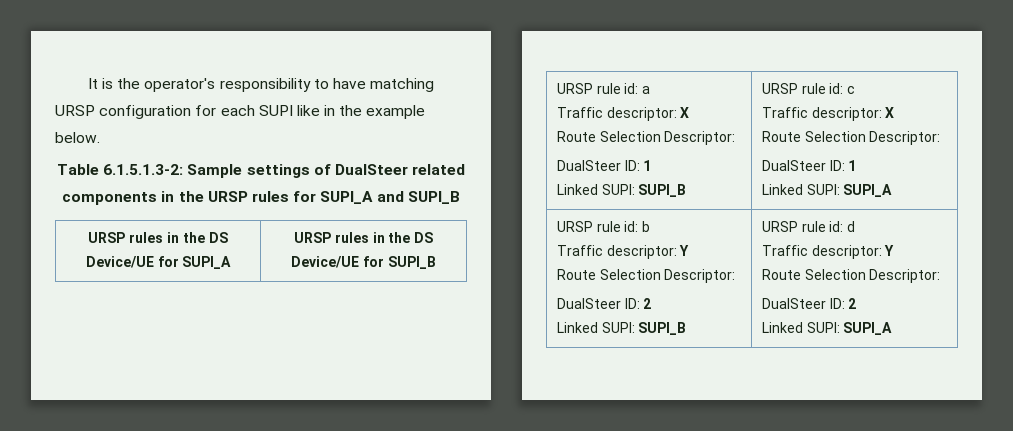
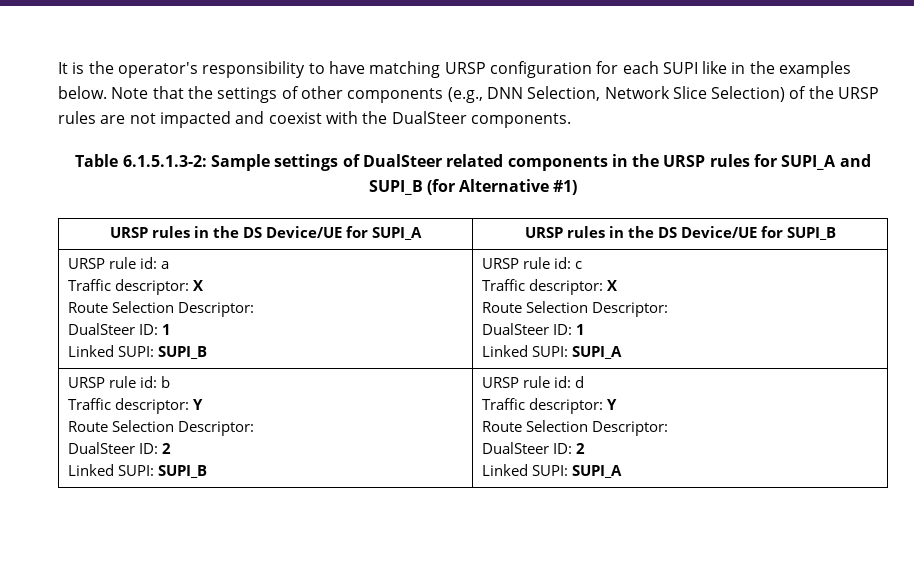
- It is the operator's responsibility to have matching URSP configuration for each SUPI like in the example below.
+ It is the operator's responsibility to have matching URSP configuration for each SUPI like in the examples below. Note that the settings of other components (e.g., DNN Selection, Network Slice Selection) of the URSP rules are not impacted and coexist with the DualSteer components.
- Table 6.1.5.1.3-2: Sample settings of DualSteer related components in the URSP rules for SUPI_A and SUPI_B
+ Table 6.1.5.1.3-2: Sample settings of DualSteer related components in the URSP rules for SUPI_A and SUPI_B (for Alternative #1)

